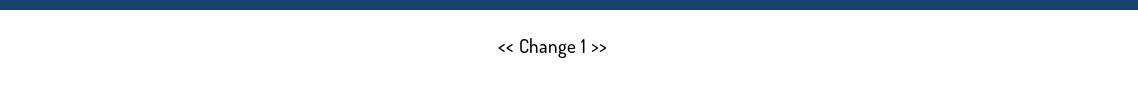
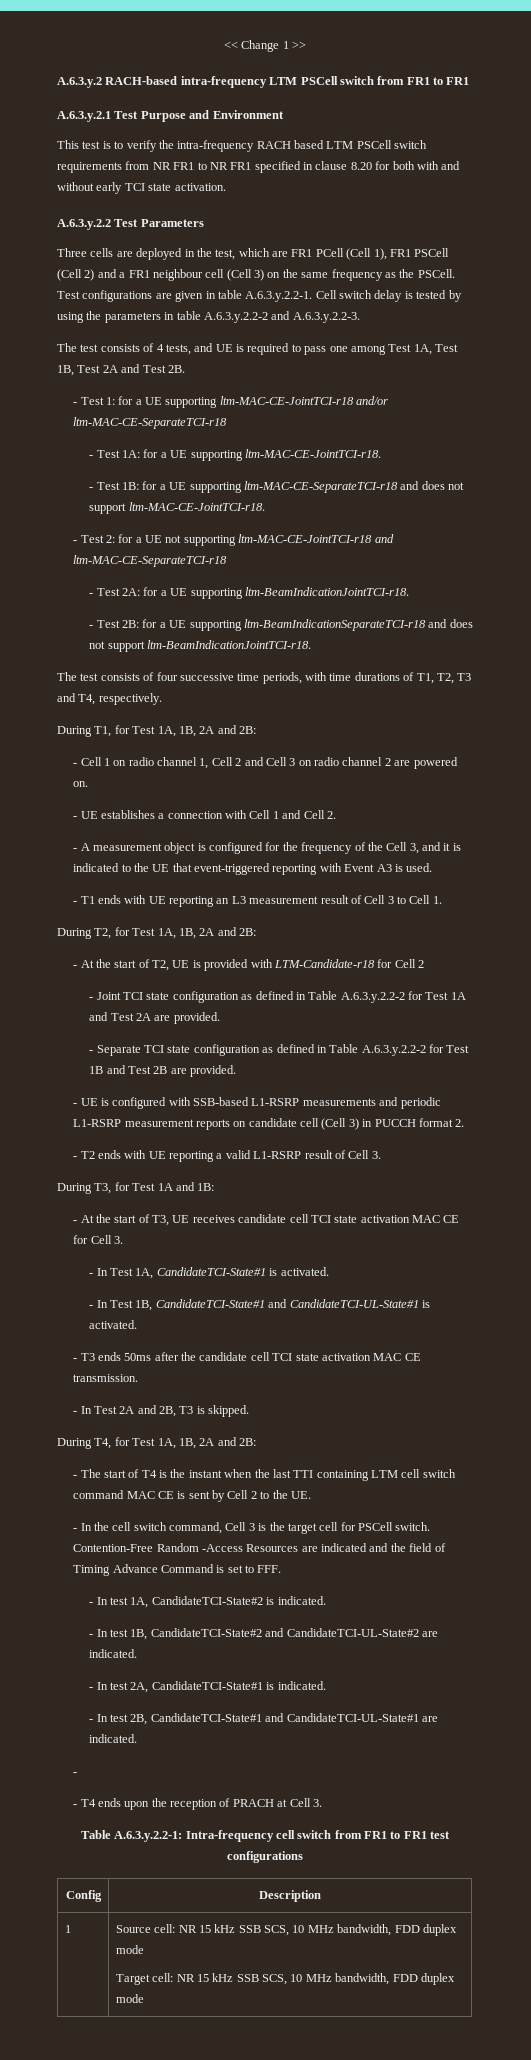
+ A.6.3.y.2 RACH-based intra-frequency LTM PSCell switch from FR1 to FR1
+ A.6.3.y.2.1 Test Purpose and Environment
+ This test is to verify the intra-frequency RACH based LTM PSCell switch requirements from NR FR1 to NR FR1 specified in clause 8.20 for both with and without early TCI state activation.
+ A.6.3.y.2.2 Test Parameters
+ Three cells are deployed in the test, which are FR1 PCell (Cell 1), FR1 PSCell (Cell 2) and a FR1 neighbour cell (Cell 3) on the same frequency as the PSCell. Test configurations are given in table A.6.3.y.2.2-1. Cell switch delay is tested by using the parameters in table A.6.3.y.2.2-2 and A.6.3.y.2.2-3.
+ The test consists of 4 tests, and UE is required to pass one among Test 1A, Test 1B, Test 2A and Test 2B.
+ - Test 1: for a UE supporting ltm-MAC-CE-JointTCI-r18 and/or ltm-MAC-CE-SeparateTCI-r18
+ - Test 1A: for a UE supporting ltm-MAC-CE-JointTCI-r18.
+ - Test 1B: for a UE supporting ltm-MAC-CE-SeparateTCI-r18 and does not support ltm-MAC-CE-JointTCI-r18.
+ - Test 2: for a UE not supporting ltm-MAC-CE-JointTCI-r18 and ltm-MAC-CE-SeparateTCI-r18
+ - Test 2A: for a UE supporting ltm-BeamIndicationJointTCI-r18.
+ - Test 2B: for a UE supporting ltm-BeamIndicationSeparateTCI-r18 and does not support ltm-BeamIndicationJointTCI-r18.
+ The test consists of four successive time periods, with time durations of T1, T2, T3 and T4, respectively.
+ During T1, for Test 1A, 1B, 2A and 2B:
+ - Cell 1 on radio channel 1, Cell 2 and Cell 3 on radio channel 2 are powered on.
+ - UE establishes a connection with Cell 1 and Cell 2.
+ - A measurement object is configured for the frequency of the Cell 3, and it is indicated to the UE that event-triggered reporting with Event A3 is used.
+ - T1 ends with UE reporting an L3 measurement result of Cell 3 to Cell 1.
+ During T2, for Test 1A, 1B, 2A and 2B:
+ - At the start of T2, UE is provided with LTM-Candidate-r18 for Cell 2
+ - Joint TCI state configuration as defined in Table A.6.3.y.2.2-2 for Test 1A and Test 2A are provided.
+ - Separate TCI state configuration as defined in Table A.6.3.y.2.2-2 for Test 1B and Test 2B are provided.
+ - UE is configured with SSB-based L1-RSRP measurements and periodic L1-RSRP measurement reports on candidate cell (Cell 3) in PUCCH format 2.
+ - T2 ends with UE reporting a valid L1-RSRP result of Cell 3.
+ During T3, for Test 1A and 1B:
+ - At the start of T3, UE receives candidate cell TCI state activation MAC CE for Cell 3.
+ - In Test 1A, CandidateTCI-State#1 is activated.
+ - In Test 1B, CandidateTCI-State#1 and CandidateTCI-UL-State#1 is activated.
+ - T3 ends 50ms after the candidate cell TCI state activation MAC CE transmission.
+ - In Test 2A and 2B, T3 is skipped.
+ During T4, for Test 1A, 1B, 2A and 2B:
+ - The start of T4 is the instant when the last TTI containing LTM cell switch command MAC CE is sent by Cell 2 to the UE.
+ - In the cell switch command, Cell 3 is the target cell for PSCell switch. Contention-Free Random -Access Resources are indicated and the field of Timing Advance Command is set to FFF.
+ - In test 1A, CandidateTCI-State#2 is indicated.
+ - In test 1B, CandidateTCI-State#2 and CandidateTCI-UL-State#2 are indicated.
+ - In test 2A, CandidateTCI-State#1 is indicated.
+ - In test 2B, CandidateTCI-State#1 and CandidateTCI-UL-State#1 are indicated.
+ -
+ - T4 ends upon the reception of PRACH at Cell 3.
+ Table A.6.3.y.2.2-1: Intra-frequency cell switch from FR1 to FR1 test configurations
+ Config | Description
+ 1 | Source cell: NR 15 kHz SSB SCS, 10 MHz bandwidth, FDD duplex mode
+ Target cell: NR 15 kHz SSB SCS, 10 MHz bandwidth, FDD duplex mode

